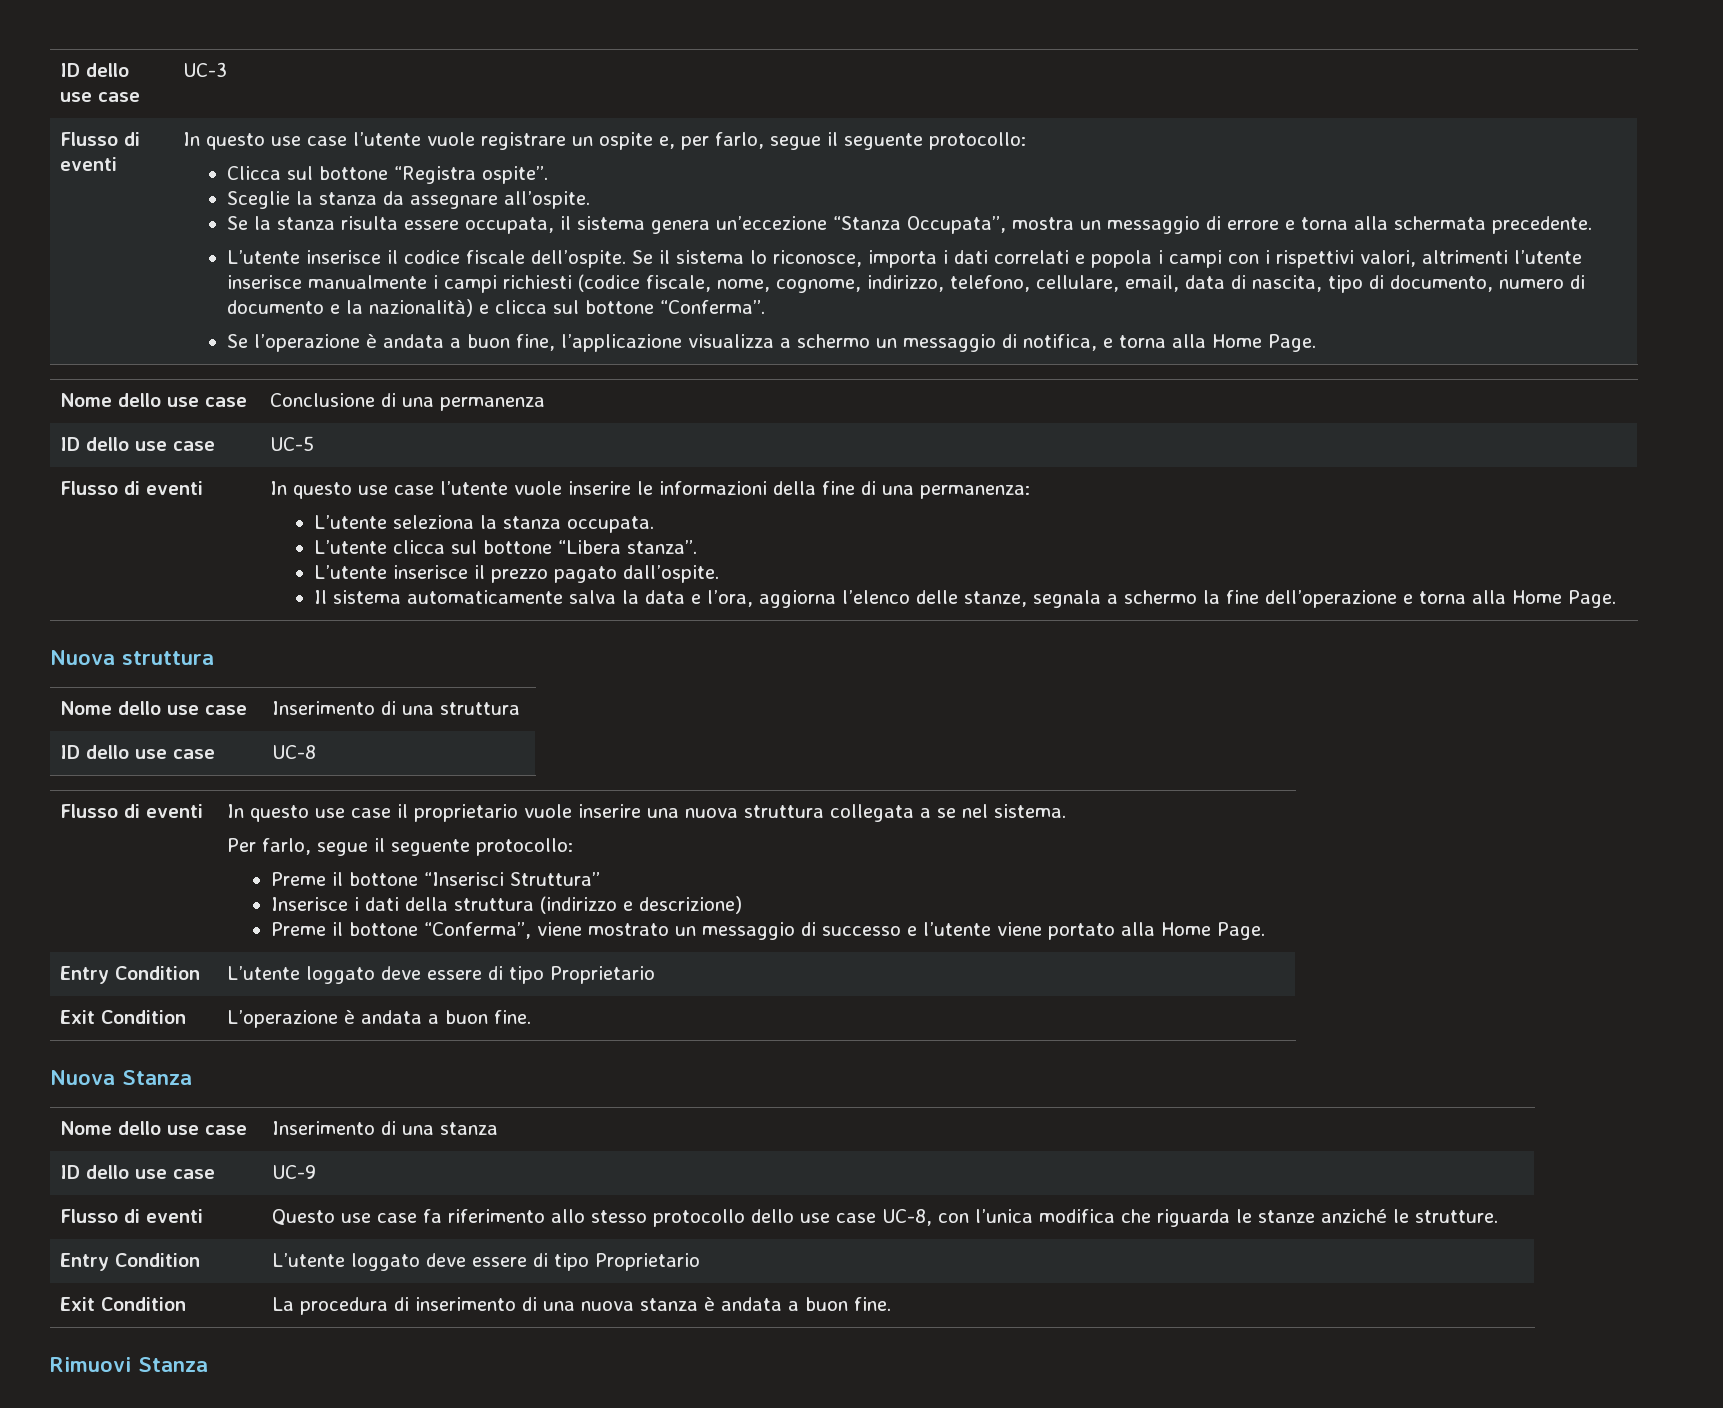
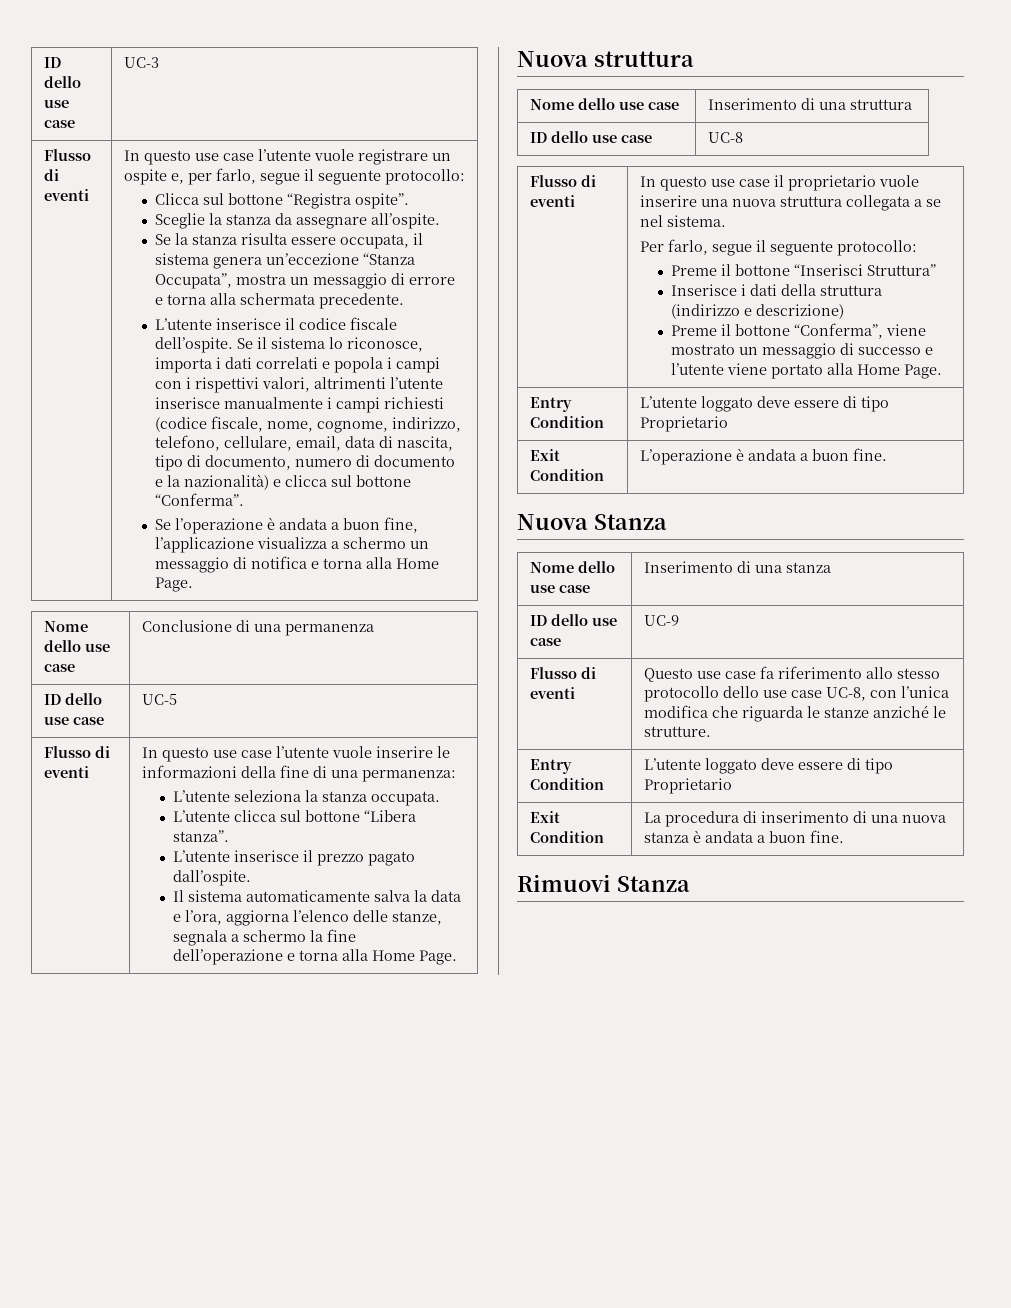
- Se l’operazione è andata a buon fine, l’applicazione visualizza a schermo un messaggio di notifica, e torna alla Home Page.
+ Se l’operazione è andata a buon fine, l’applicazione visualizza a schermo un messaggio di notifica e torna alla Home Page.

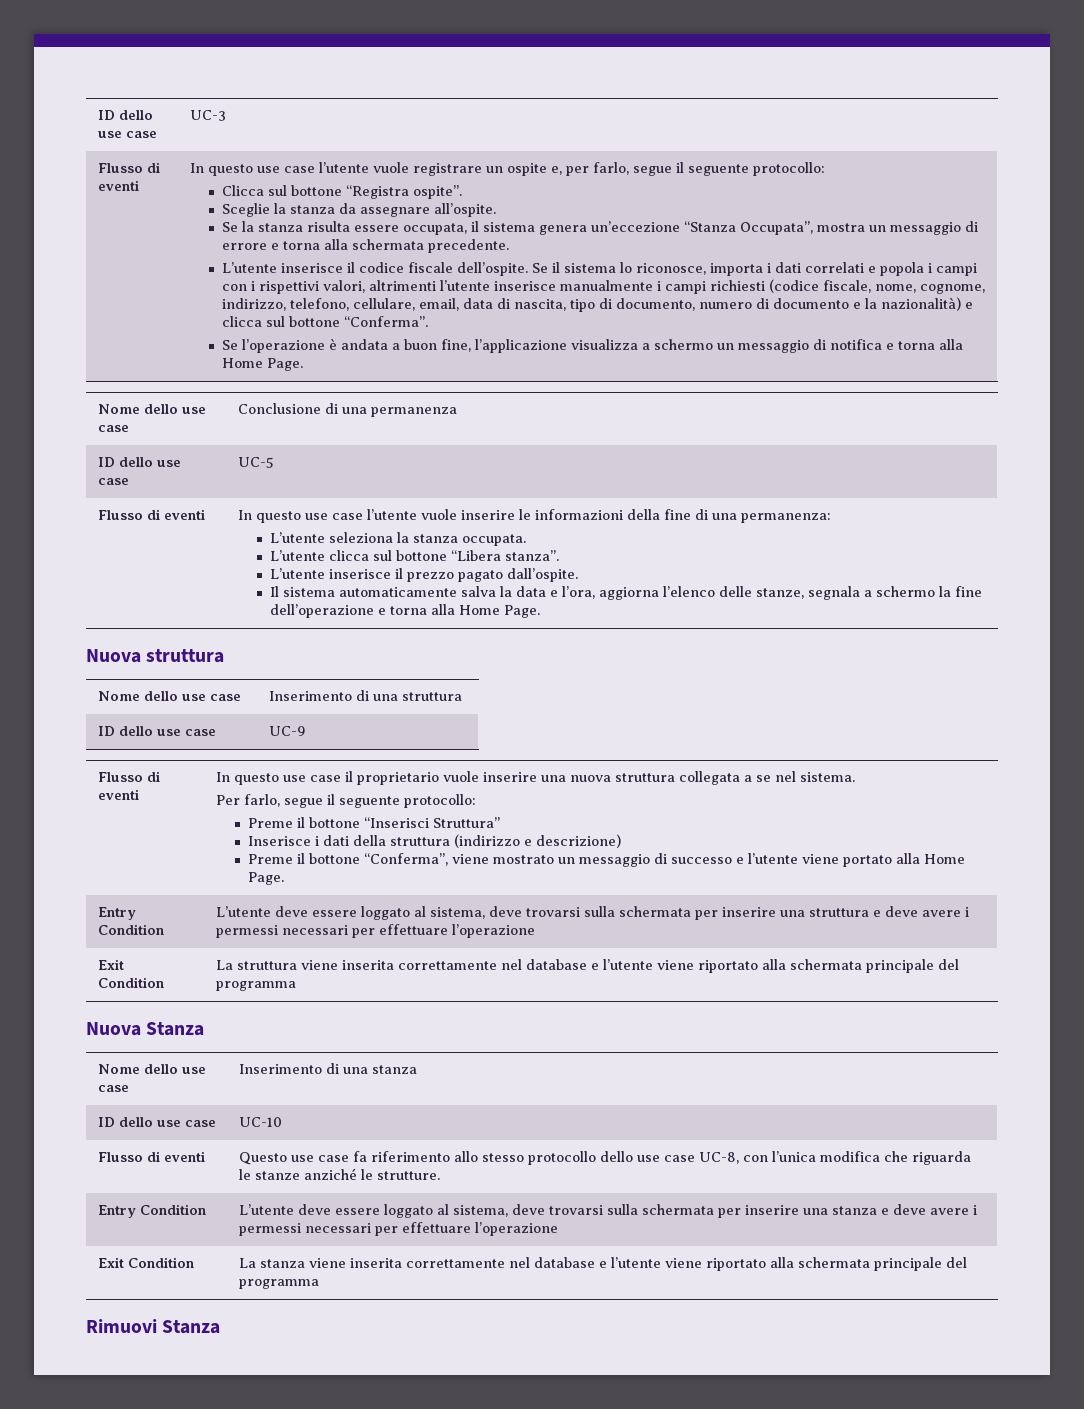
- ID dello use case | UC-8
+ ID dello use case | UC-9
  Preme il bottone “Conferma”, viene mostrato un messaggio di successo e l’utente viene portato alla Home Page.
- Entry Condition | L’utente loggato deve essere di tipo Proprietario
- Exit Condition | L’operazione è andata a buon fine.
+ Entry Condition | L’utente deve essere loggato al sistema, deve trovarsi sulla schermata per inserire una struttura e deve avere i permessi necessari per effettuare l’operazione
+ Exit Condition | La struttura viene inserita correttamente nel database e l’utente viene riportato alla schermata principale del programma
- ID dello use case | UC-9
+ ID dello use case | UC-10
  Flusso di eventi | Questo use case fa riferimento allo stesso protocollo dello use case UC-8, con l’unica modifica che riguarda le stanze anziché le strutture.
- Entry Condition | L’utente loggato deve essere di tipo Proprietario
- Exit Condition | La procedura di inserimento di una nuova stanza è andata a buon fine.
+ Entry Condition | L’utente deve essere loggato al sistema, deve trovarsi sulla schermata per inserire una stanza e deve avere i permessi necessari per effettuare l’operazione
+ Exit Condition | La stanza viene inserita correttamente nel database e l’utente viene riportato alla schermata principale del programma

